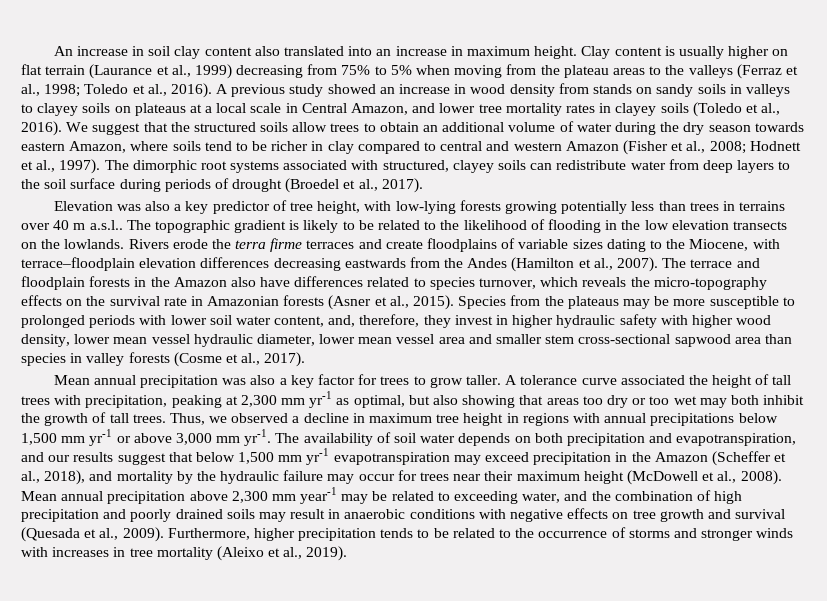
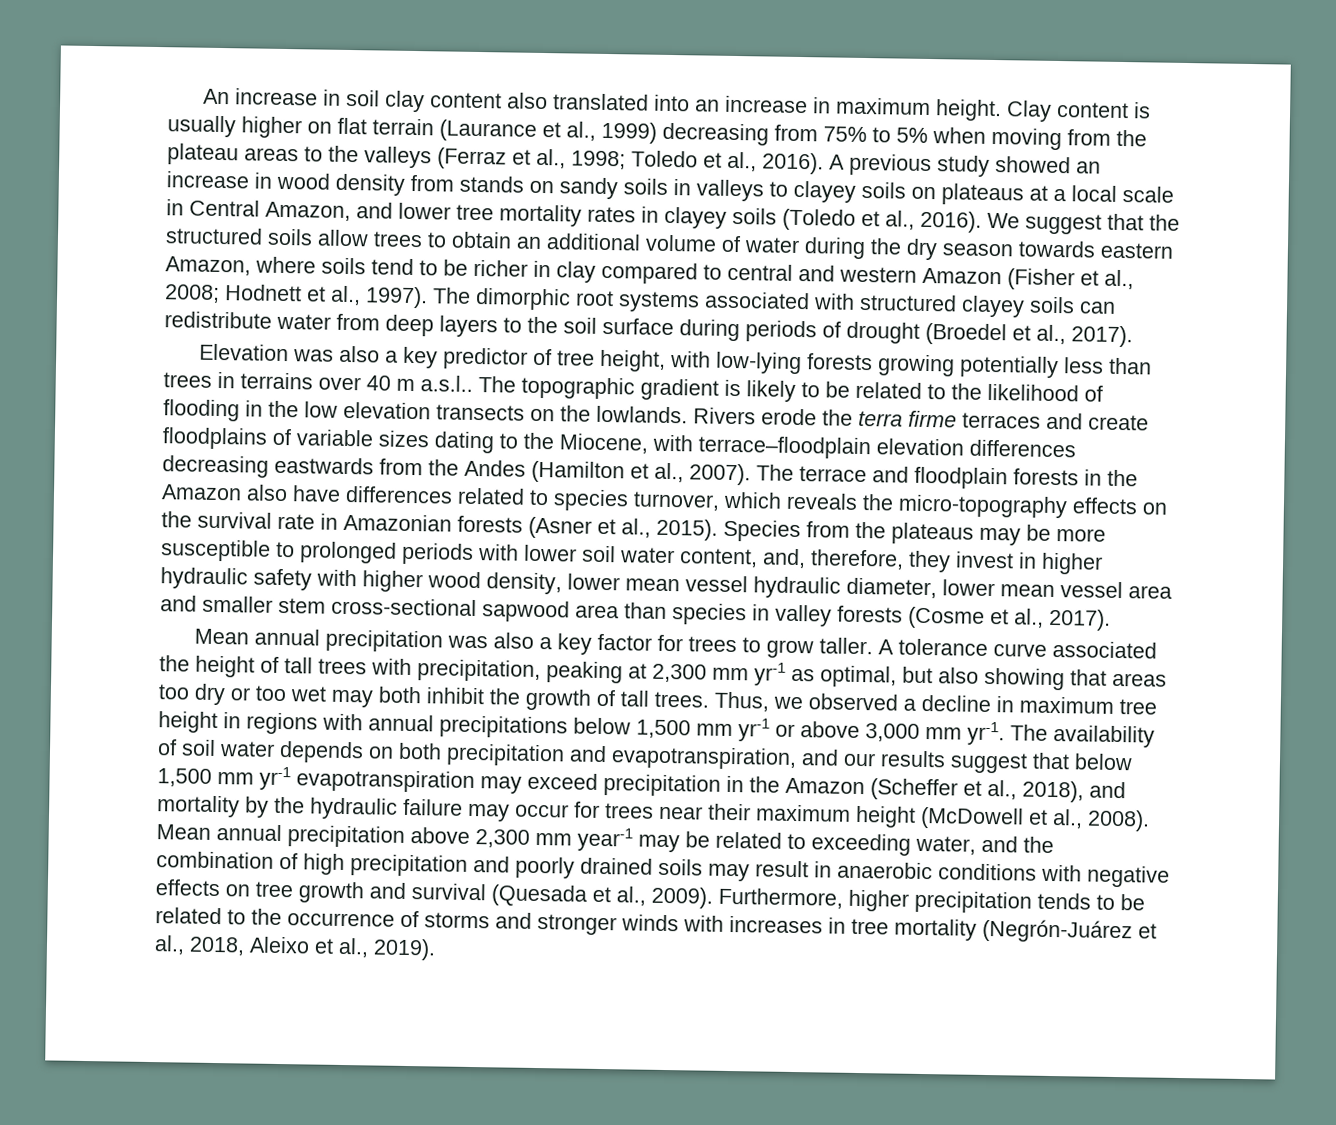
- The dimorphic root systems associated with structured, clayey soils can redistribute water from deep layers to the soil surface during periods of drought (Broedel et al., 2017).
+ The dimorphic root systems associated with structured clayey soils can redistribute water from deep layers to the soil surface during periods of drought (Broedel et al., 2017).
- Furthermore, higher precipitation tends to be related to the occurrence of storms and stronger winds with increases in tree mortality (Aleixo et al., 2019).
+ Furthermore, higher precipitation tends to be related to the occurrence of storms and stronger winds with increases in tree mortality (Negrón-Juárez et al., 2018, Aleixo et al., 2019).

